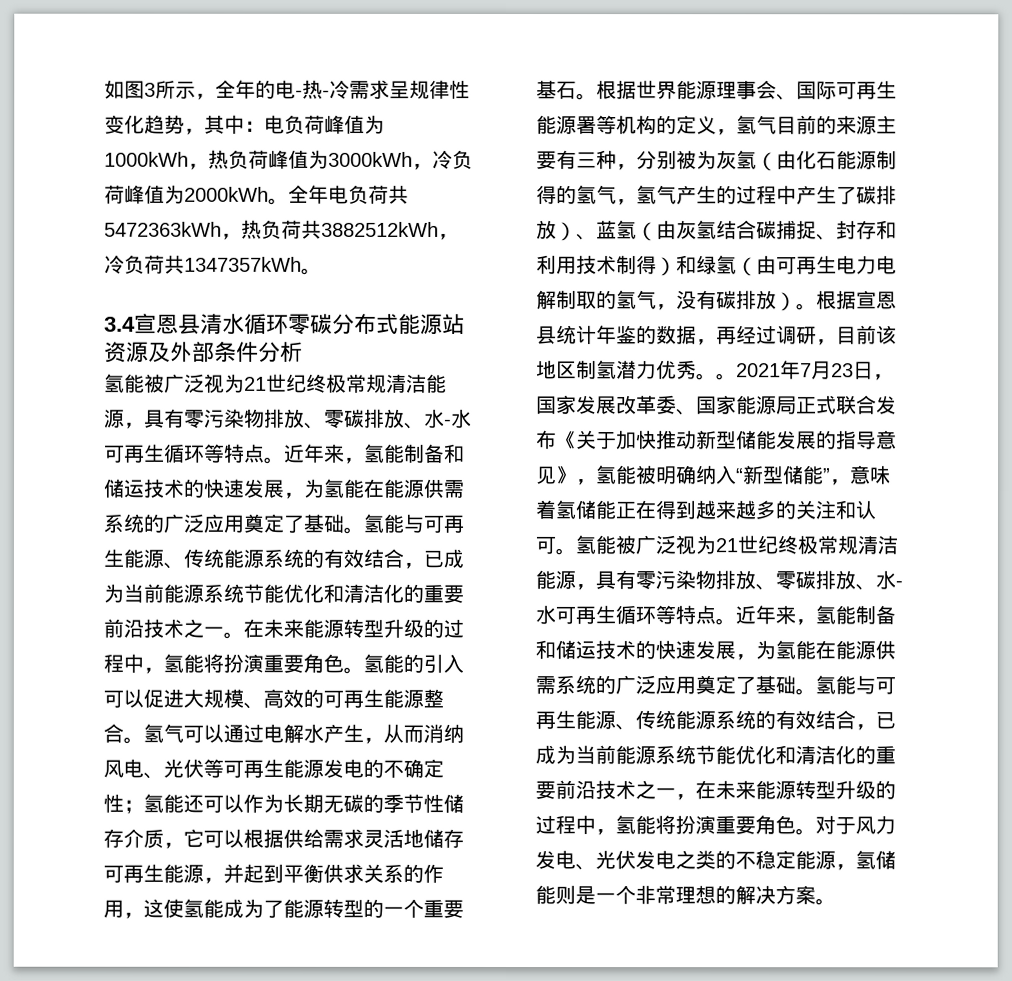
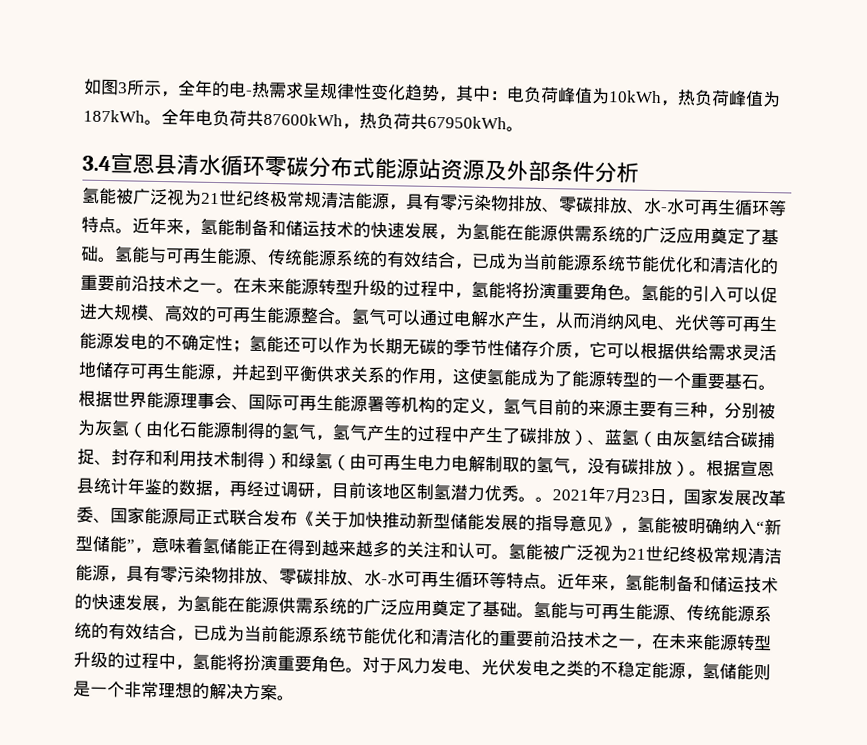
- 如图3所示，全年的电-热-冷需求呈规律性变化趋势，其中：电负荷峰值为1000kWh，热负荷峰值为3000kWh，冷负荷峰值为2000kWh。
+ 如图3所示，全年的电-热需求呈规律性变化趋势，其中：电负荷峰值为10kWh，热负荷峰值为187kWh。
- 全年电负荷共5472363kWh，热负荷共3882512kWh，冷负荷共1347357kWh。
+ 全年电负荷共87600kWh，热负荷共67950kWh。

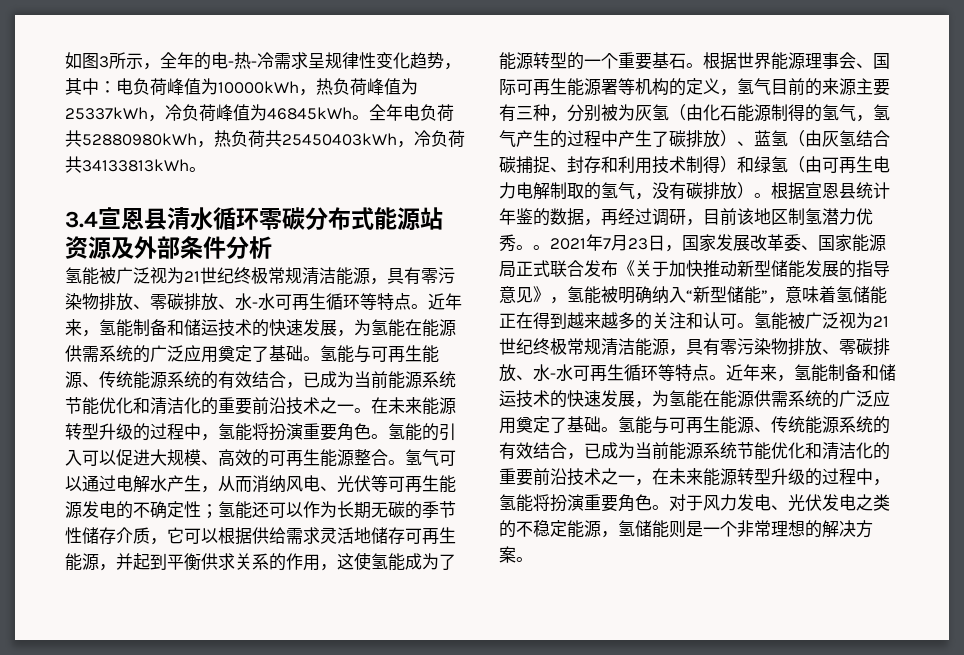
- 如图3所示，全年的电-热需求呈规律性变化趋势，其中：电负荷峰值为10kWh，热负荷峰值为187kWh。
+ 如图3所示，全年的电-热-冷需求呈规律性变化趋势，其中：电负荷峰值为10000kWh，热负荷峰值为25337kWh，冷负荷峰值为46845kWh。
- 全年电负荷共87600kWh，热负荷共67950kWh。
+ 全年电负荷共52880980kWh，热负荷共25450403kWh，冷负荷共34133813kWh。

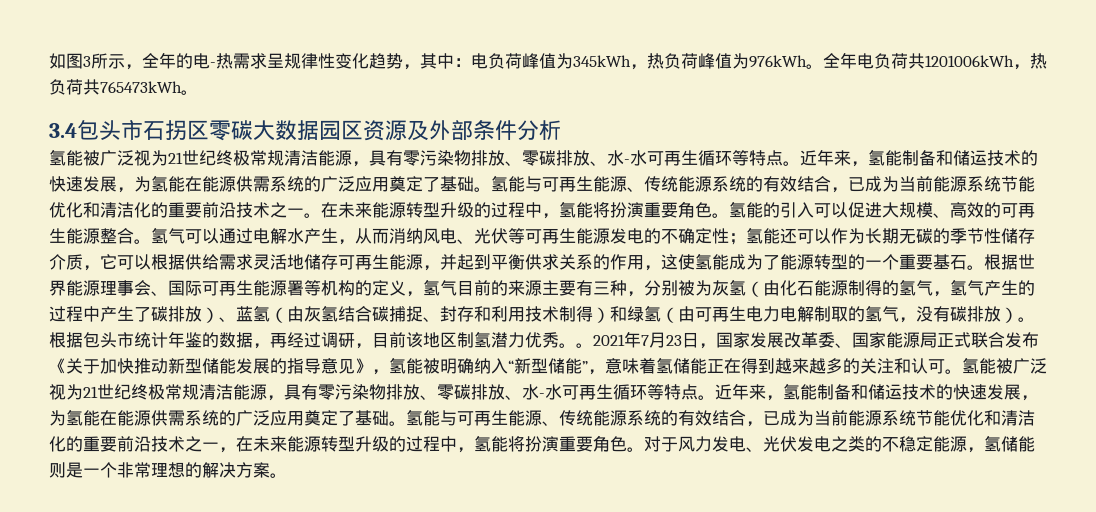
- 如图3所示，全年的电-热-冷需求呈规律性变化趋势，其中：电负荷峰值为10000kWh，热负荷峰值为25337kWh，冷负荷峰值为46845kWh。
+ 如图3所示，全年的电-热需求呈规律性变化趋势，其中：电负荷峰值为345kWh，热负荷峰值为976kWh。
- 全年电负荷共52880980kWh，热负荷共25450403kWh，冷负荷共34133813kWh。
- 3.4宣恩县清水循环零碳分布式能源站资源及外部条件分析
+ 全年电负荷共1201006kWh，热负荷共765473kWh。
+ 3.4包头市石拐区零碳大数据园区资源及外部条件分析
- 根据宣恩县统计年鉴的数据，再经过调研，目前该地区制氢潜力优秀。
+ 根据包头市统计年鉴的数据，再经过调研，目前该地区制氢潜力优秀。

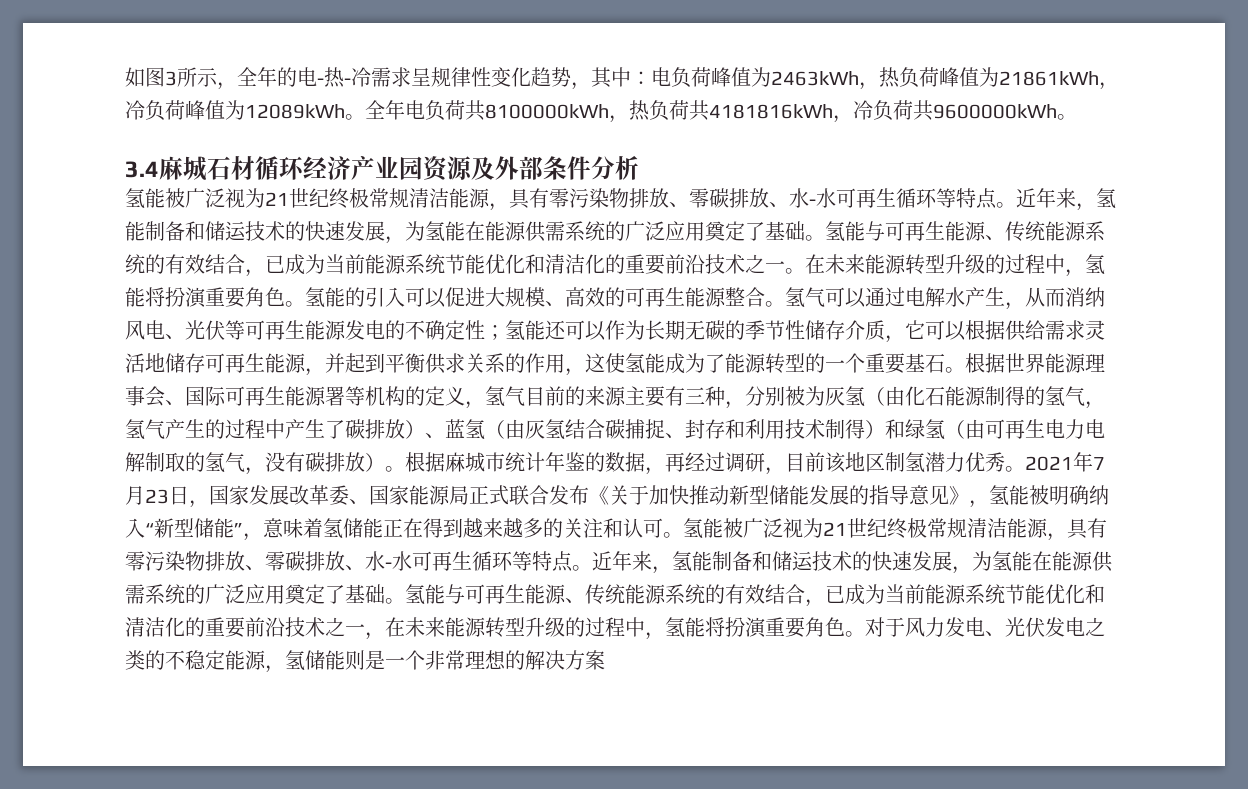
- 如图3所示，全年的电-热需求呈规律性变化趋势，其中：电负荷峰值为345kWh，热负荷峰值为976kWh。
+ 如图3所示，全年的电-热-冷需求呈规律性变化趋势，其中：电负荷峰值为2463kWh，热负荷峰值为21861kWh，冷负荷峰值为12089kWh。
- 全年电负荷共1201006kWh，热负荷共765473kWh。
- 3.4包头市石拐区零碳大数据园区资源及外部条件分析
+ 全年电负荷共8100000kWh，热负荷共4181816kWh，冷负荷共9600000kWh。
+ 3.4麻城石材循环经济产业园资源及外部条件分析
- 根据包头市统计年鉴的数据，再经过调研，目前该地区制氢潜力优秀。。
+ 根据麻城市统计年鉴的数据，再经过调研，目前该地区制氢潜力优秀。
- 对于风力发电、光伏发电之类的不稳定能源，氢储能则是一个非常理想的解决方案。
+ 对于风力发电、光伏发电之类的不稳定能源，氢储能则是一个非常理想的解决方案

